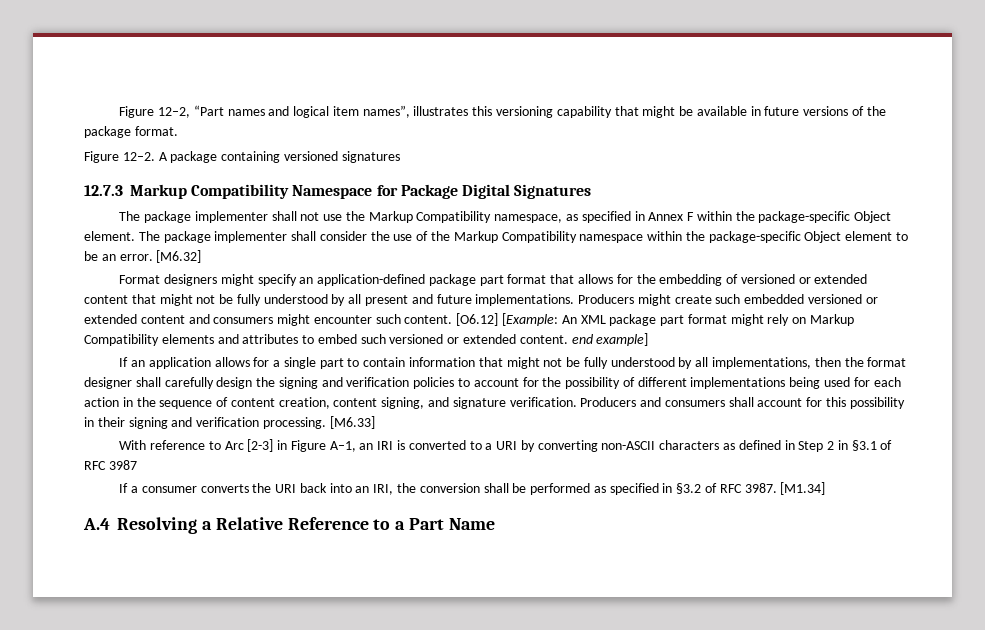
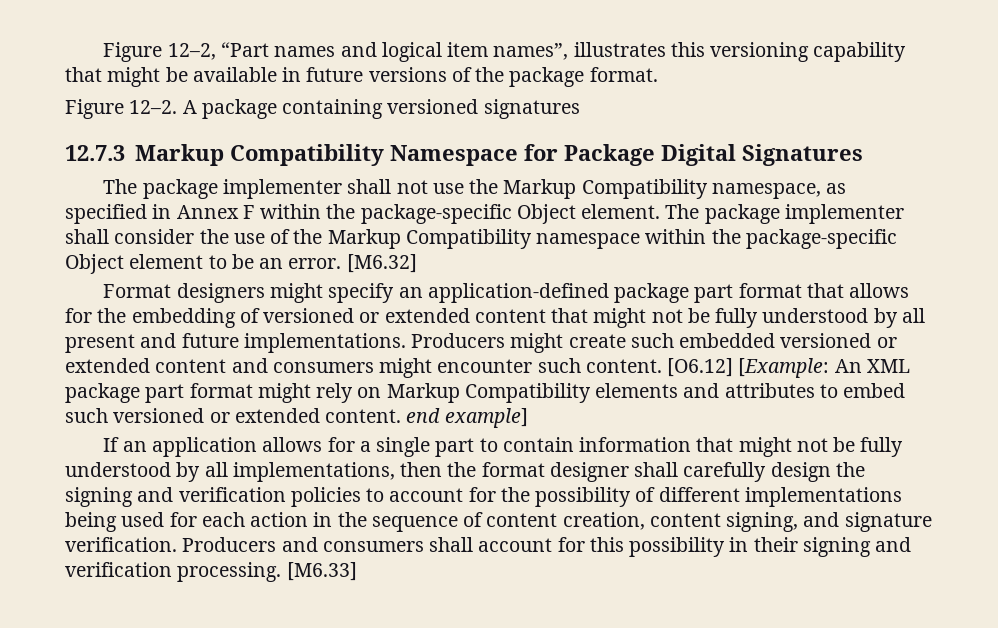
- With reference to Arc [2-3] in Figure A–1, an IRI is converted to a URI by converting non-ASCII characters as defined in Step 2 in §3.1 of RFC 3987
- If a consumer converts the URI back into an IRI, the conversion shall be performed as specified in §3.2 of RFC 3987. [M1.34]
- A.4 Resolving a Relative Reference to a Part Name

